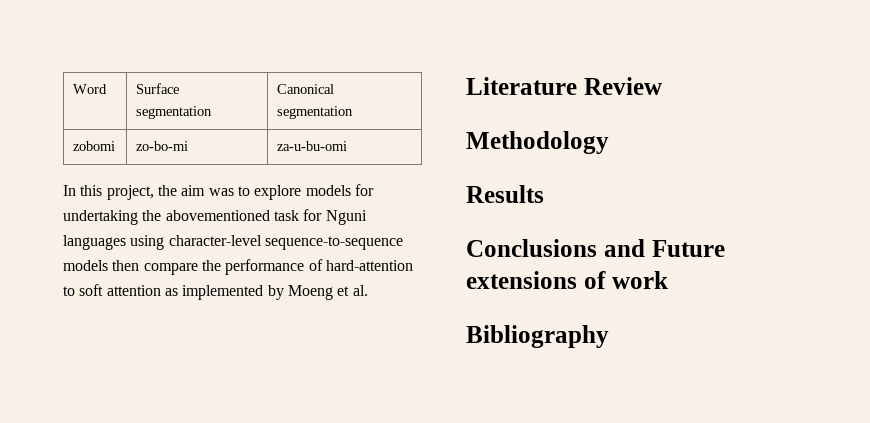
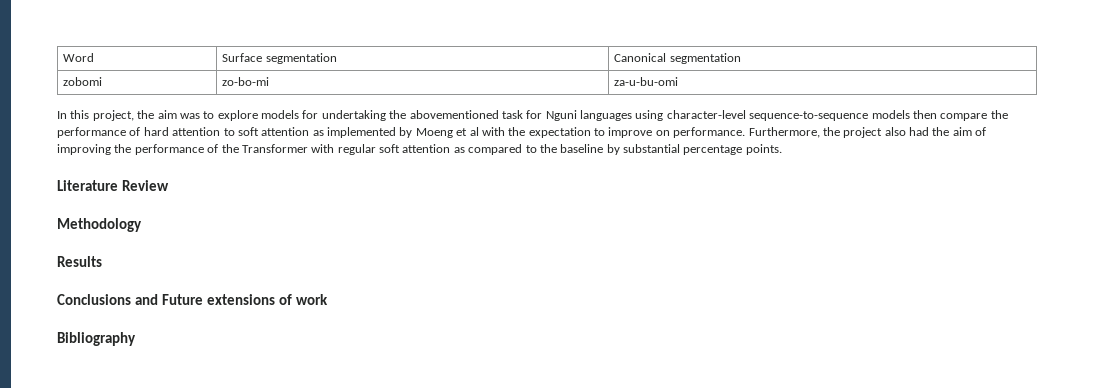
- In this project, the aim was to explore models for undertaking the abovementioned task for Nguni languages using character-level sequence-to-sequence models then compare the performance of hard-attention to soft attention as implemented by Moeng et al.
+ In this project, the aim was to explore models for undertaking the abovementioned task for Nguni languages using character-level sequence-to-sequence models then compare the performance of hard attention to soft attention as implemented by Moeng et al with the expectation to improve on performance. Furthermore, the project also had the aim of improving the performance of the Transformer with regular soft attention as compared to the baseline by substantial percentage points.

